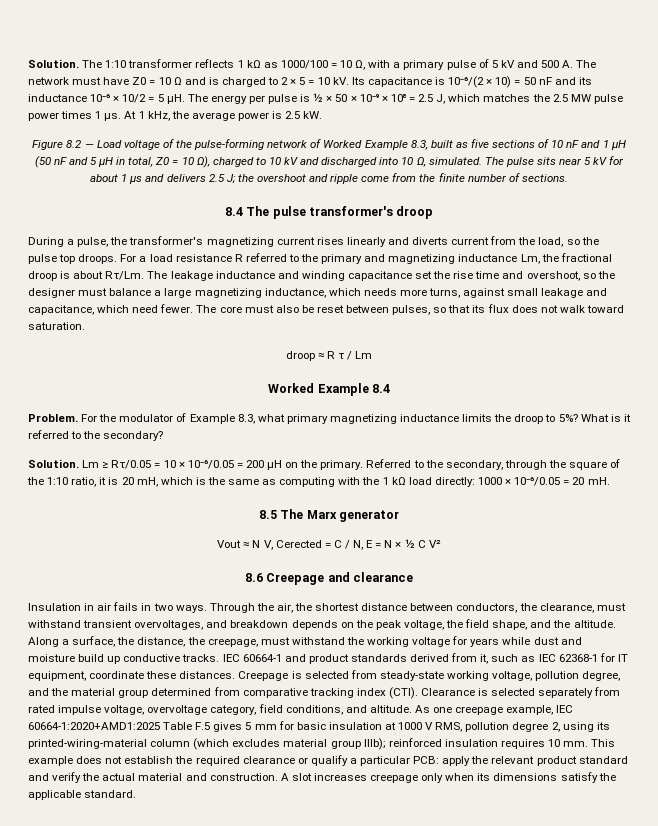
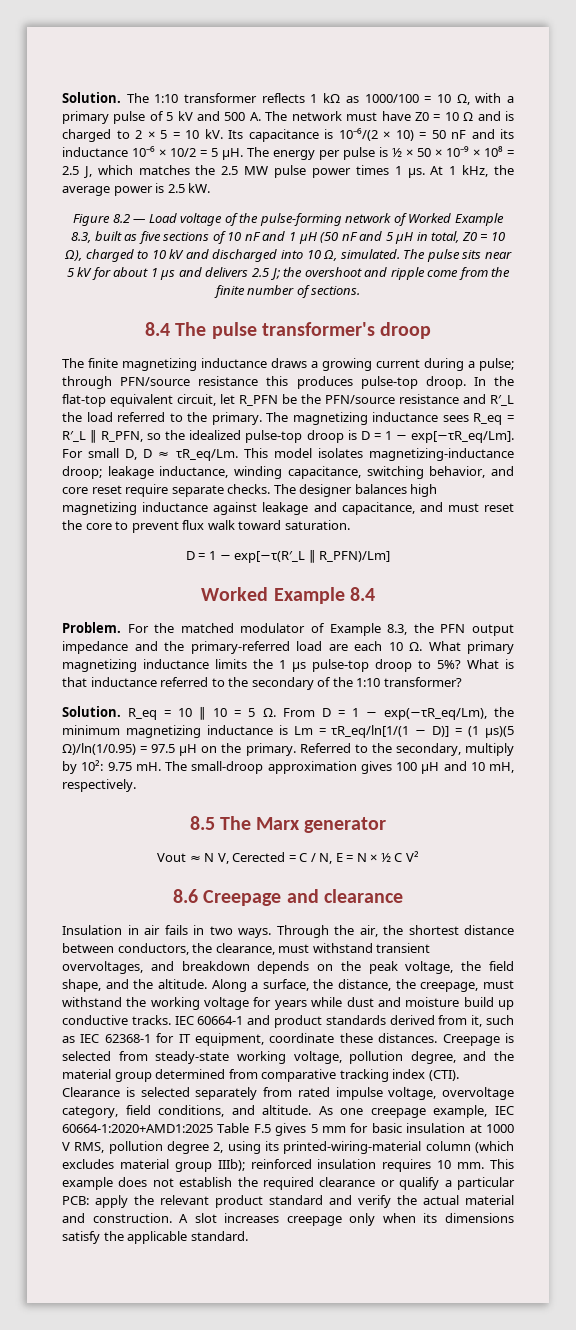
- During a pulse, the transformer's magnetizing current rises linearly and diverts current from the load, so the pulse top droops. For a load resistance R referred to the primary and magnetizing inductance Lm, the fractional droop is about Rτ/Lm. The leakage inductance and winding capacitance set the rise time and overshoot, so the designer must balance a large magnetizing inductance, which needs more turns, against small leakage and capacitance, which need fewer. The core must also be reset between pulses, so that its flux does not walk toward saturation.
- droop ≈ R τ / Lm
+ The finite magnetizing inductance draws a growing current during a pulse; through PFN/source resistance this produces pulse-top droop. In the flat-top equivalent circuit, let R_PFN be the PFN/source resistance and R′_L the load referred to the primary. The magnetizing inductance sees R_eq = R′_L ∥ R_PFN, so the idealized pulse-top droop is D = 1 − exp[−τR_eq/Lm]. For small D, D ≈ τR_eq/Lm. This model isolates magnetizing-inductance droop; leakage inductance, winding capacitance, switching behavior, and core reset require separate checks. The designer balances high magnetizing inductance against leakage and capacitance, and must reset the core to prevent flux walk toward saturation.
+ D = 1 − exp[−τ(R′_L ∥ R_PFN)/Lm]
- For the modulator of Example 8.3, what primary magnetizing inductance limits the droop to 5%?
+ For the matched modulator of Example 8.3, the PFN output impedance and the primary-referred load are each 10 Ω. What primary magnetizing inductance limits the 1 µs pulse-top droop to 5%?
- What is it referred to the secondary?
- Solution. Lm ≥ Rτ/0.05 = 10 × 10⁻⁶/0.05 = 200 µH on the primary.
+ What is that inductance referred to the secondary of the 1:10 transformer?
+ Solution. R_eq = 10 ∥ 10 = 5 Ω. From D = 1 − exp(−τR_eq/Lm), the minimum magnetizing inductance is Lm = τR_eq/ln[1/(1 − D)] = (1 µs)(5 Ω)/ln(1/0.95) = 97.5 µH on the primary.
- Referred to the secondary, through the square of the 1:10 ratio, it is 20 mH, which is the same as computing with the 1 kΩ load directly: 1000 × 10⁻⁶/0.05 = 20 mH.
+ Referred to the secondary, multiply by 10²: 9.75 mH. The small-droop approximation gives 100 µH and 10 mH, respectively.

